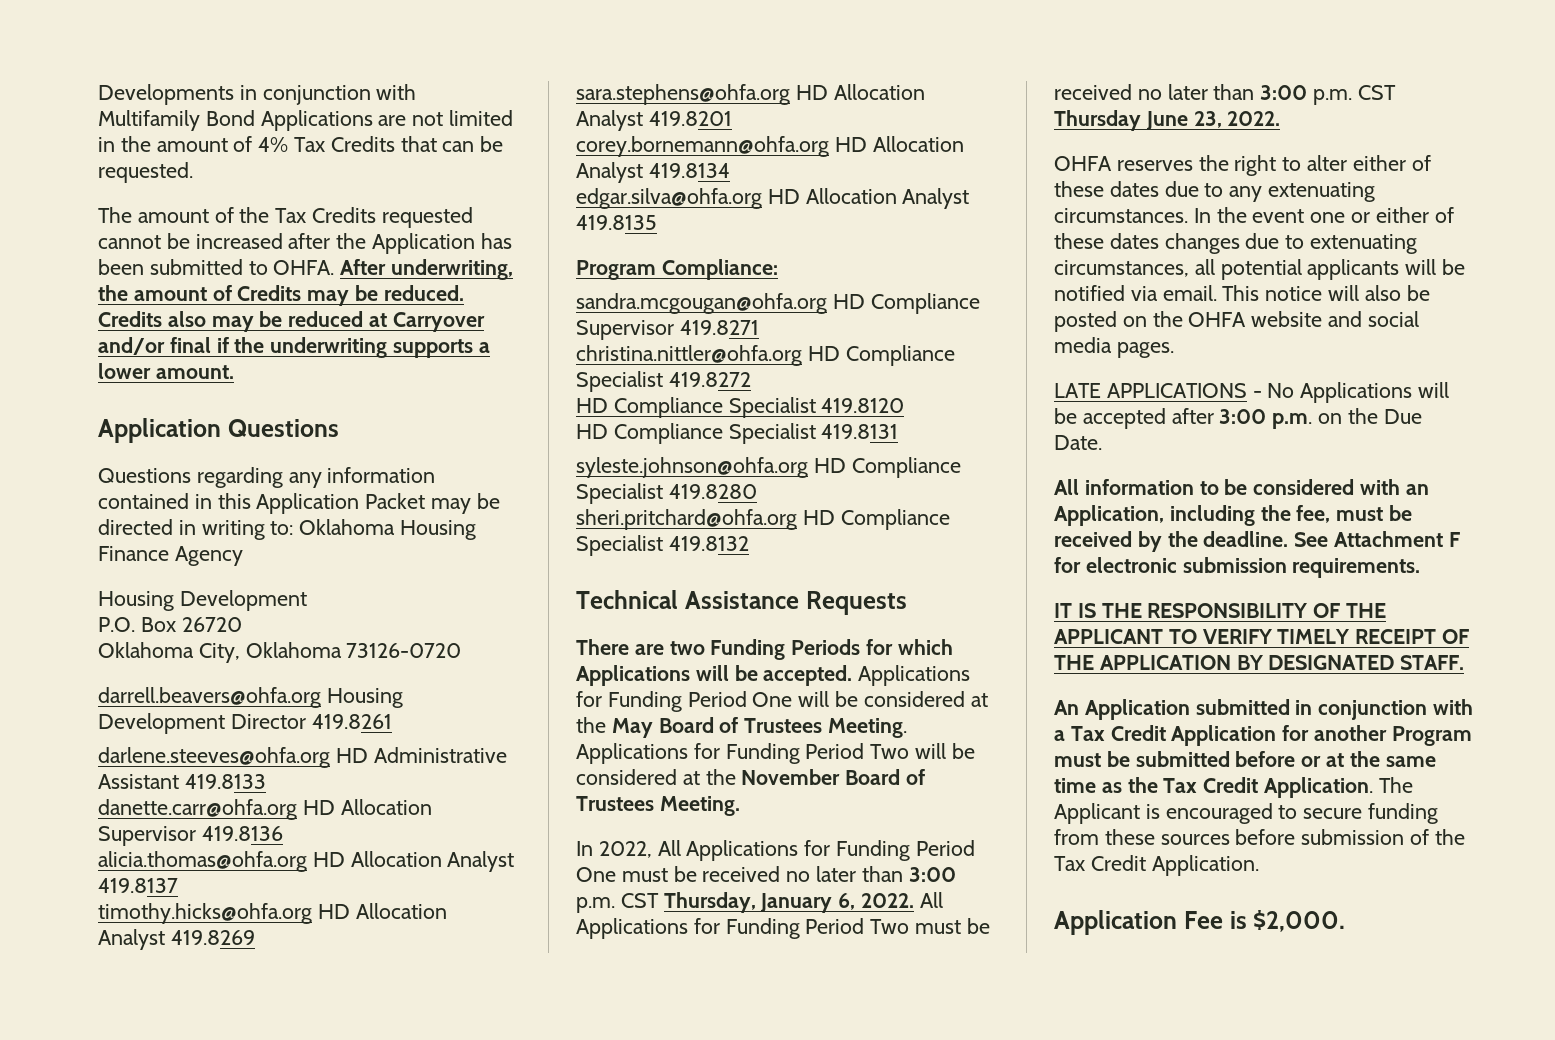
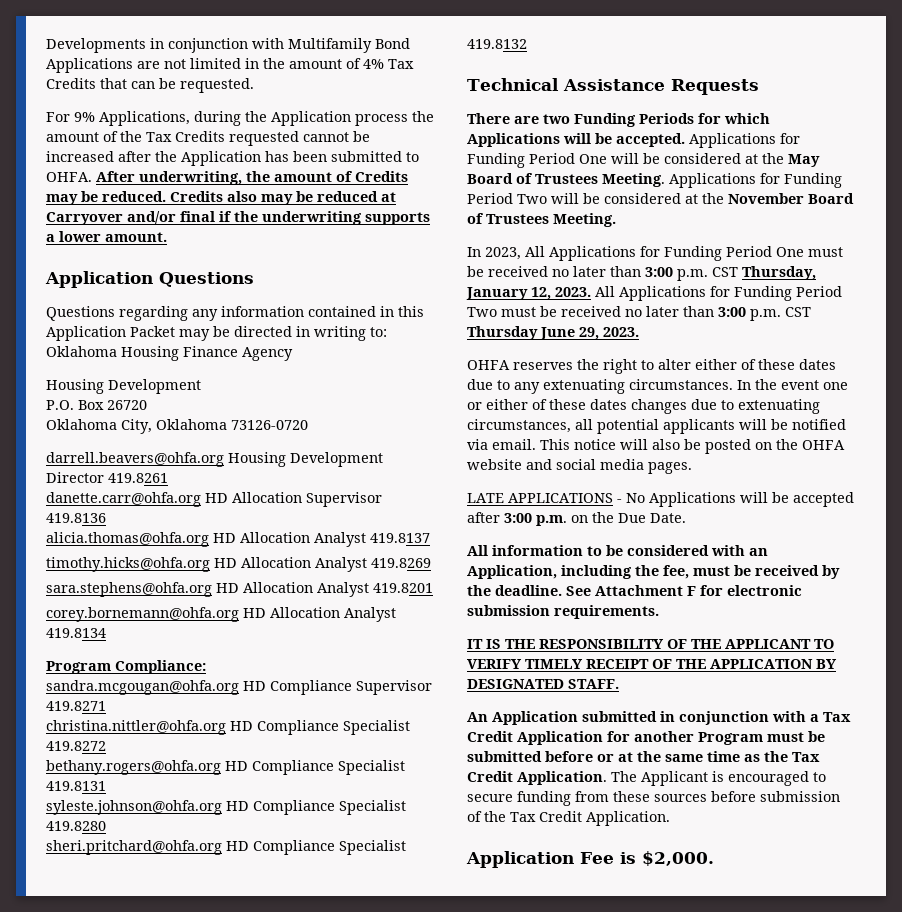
- The amount of the Tax Credits requested cannot be increased after the Application has been submitted to OHFA.
+ For 9% Applications, during the Application process the amount of the Tax Credits requested cannot be increased after the Application has been submitted to OHFA.
- darlene.steeves@ohfa.org HD Administrative Assistant 419.8133
- edgar.silva@ohfa.org HD Allocation Analyst 419.8135
- HD Compliance Specialist 419.8120
- HD Compliance Specialist 419.8131
+ bethany.rogers@ohfa.org HD Compliance Specialist 419.8131
- In 2022, All Applications for Funding Period One must be received no later than 3:00 p.m. CST Thursday, January 6, 2022.
+ In 2023, All Applications for Funding Period One must be received no later than 3:00 p.m. CST Thursday, January 12, 2023.
- All Applications for Funding Period Two must be received no later than 3:00 p.m. CST Thursday June 23, 2022.
+ All Applications for Funding Period Two must be received no later than 3:00 p.m. CST Thursday June 29, 2023.

